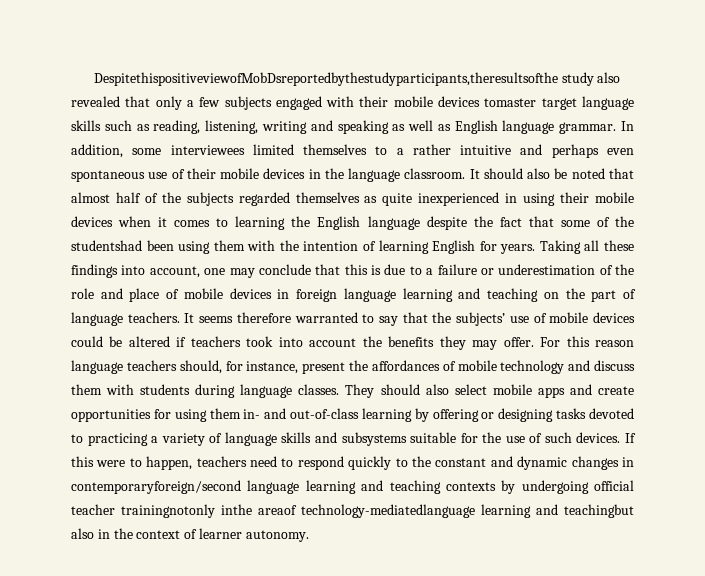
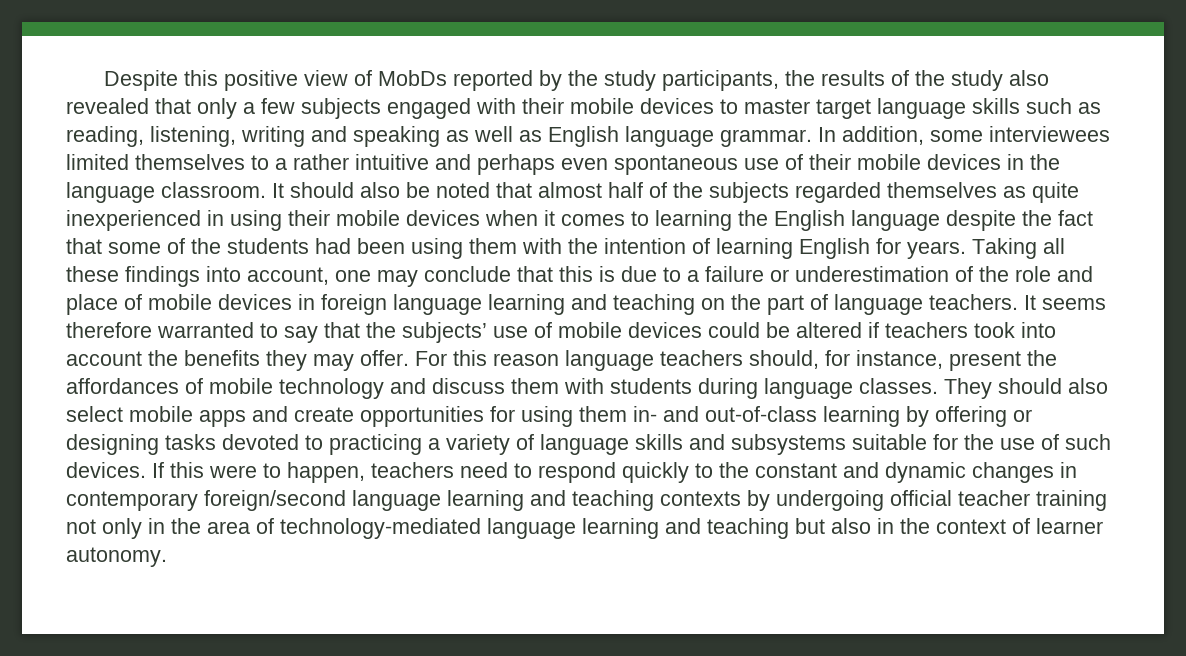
- DespitethispositiveviewofMobDsreportedbythestudyparticipants,theresultsofthe study also revealed that only a few subjects engaged with their mobile devices tomaster target language skills such as reading, listening, writing and speaking as well as English language grammar.
+ Despite this positive view of MobDs reported by the study participants, the results of the study also revealed that only a few subjects engaged with their mobile devices to master target language skills such as reading, listening, writing and speaking as well as English language grammar.
- It should also be noted that almost half of the subjects regarded themselves as quite inexperienced in using their mobile devices when it comes to learning the English language despite the fact that some of the studentshad been using them with the intention of learning English for years.
+ It should also be noted that almost half of the subjects regarded themselves as quite inexperienced in using their mobile devices when it comes to learning the English language despite the fact that some of the students had been using them with the intention of learning English for years.
- If this were to happen, teachers need to respond quickly to the constant and dynamic changes in contemporaryforeign/second language learning and teaching contexts by undergoing official teacher trainingnotonly inthe areaof technology-mediatedlanguage learning and teachingbut also in the context of learner autonomy.
+ If this were to happen, teachers need to respond quickly to the constant and dynamic changes in contemporary foreign/second language learning and teaching contexts by undergoing official teacher training not only in the area of technology-mediated language learning and teaching but also in the context of learner autonomy.

